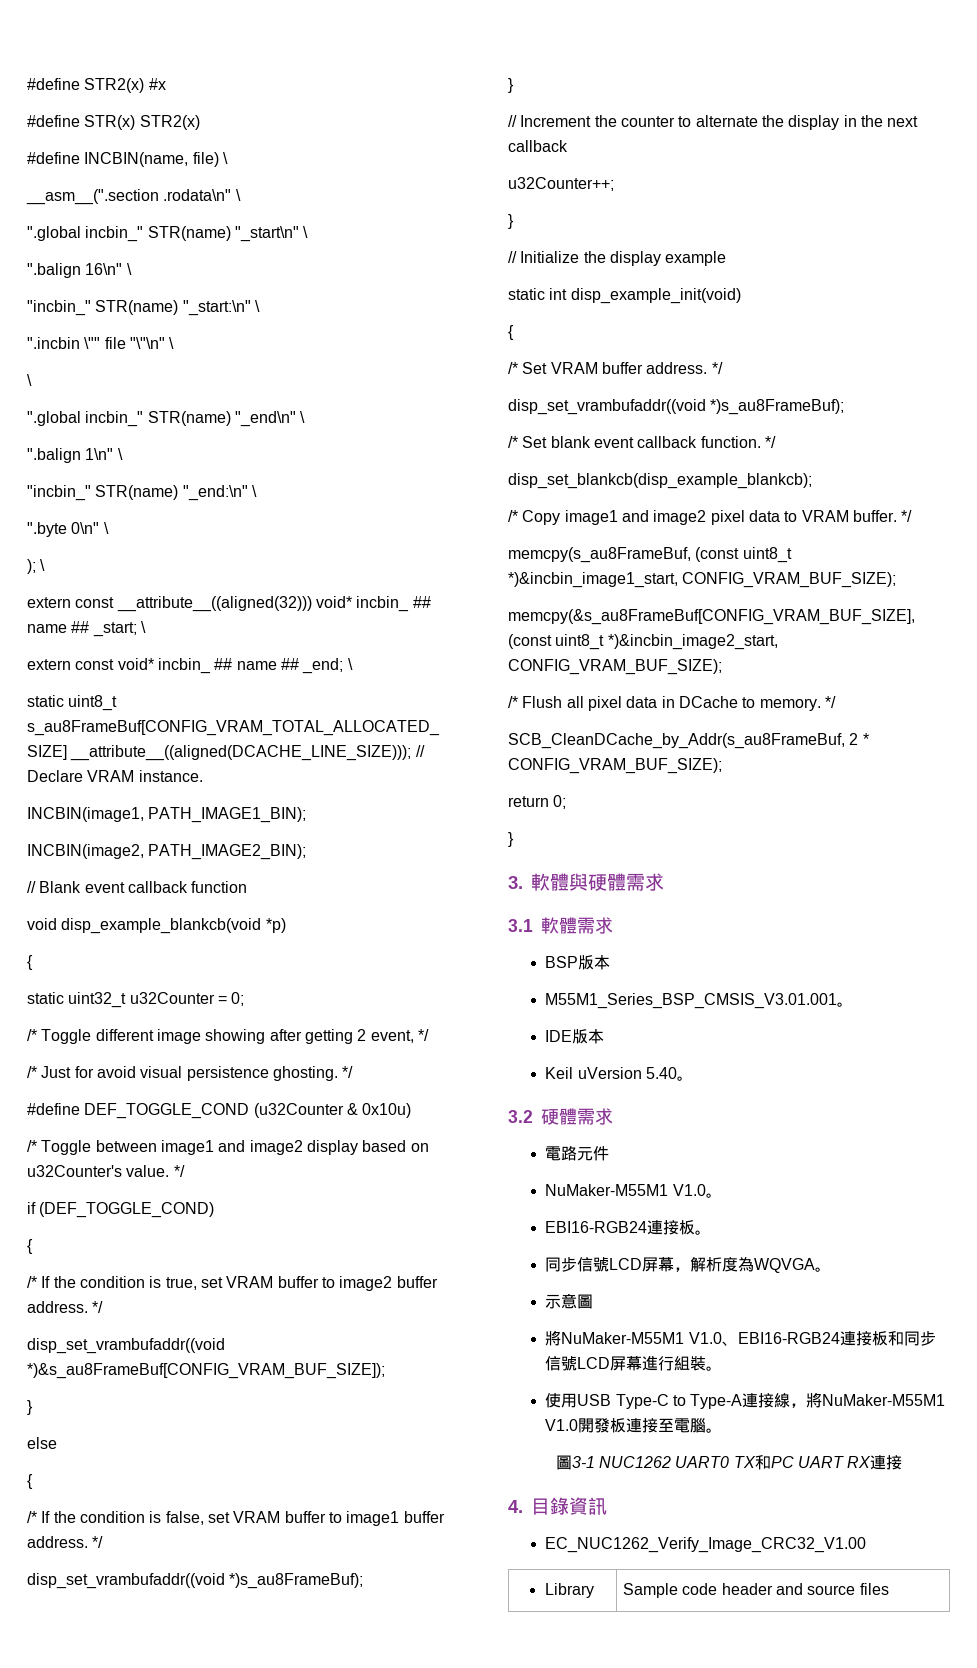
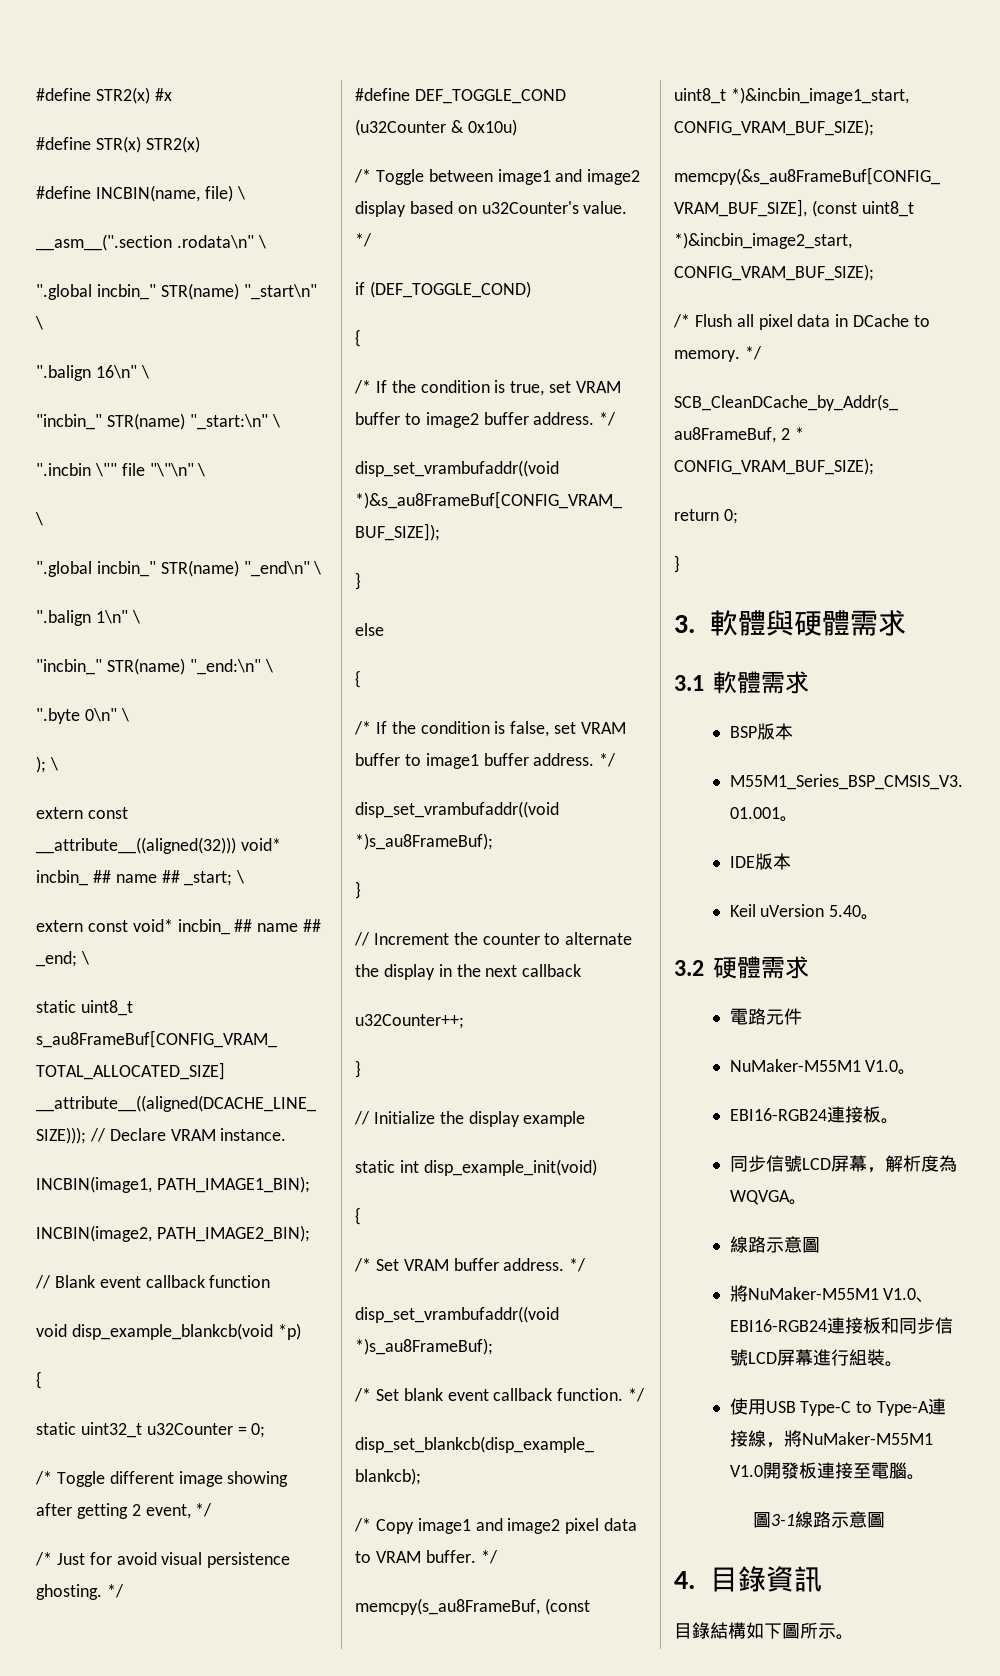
  同步信號LCD屏幕，解析度為WQVGA。
- 示意圖
+ 線路示意圖
- 圖3-1 NUC1262 UART0 TX和PC UART RX連接
+ 圖3-1線路示意圖
  4.目錄資訊
- EC_NUC1262_Verify_Image_CRC32_V1.00
- Library | Sample code header and source files
+ 目錄結構如下圖所示。

